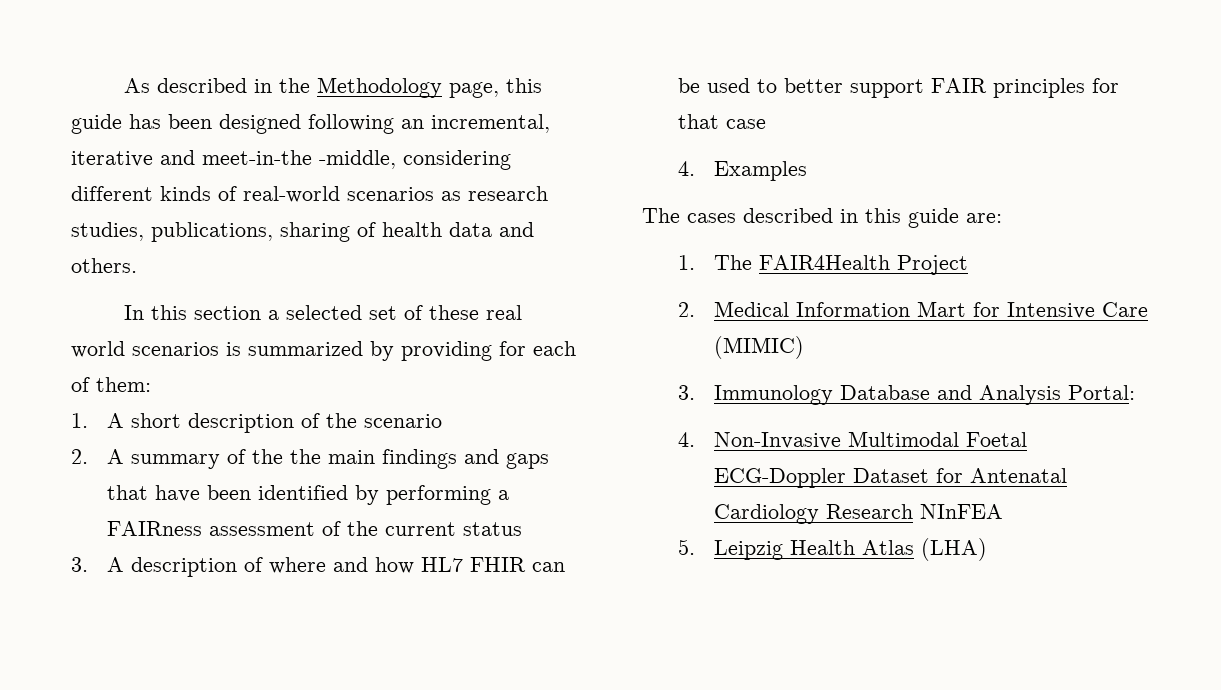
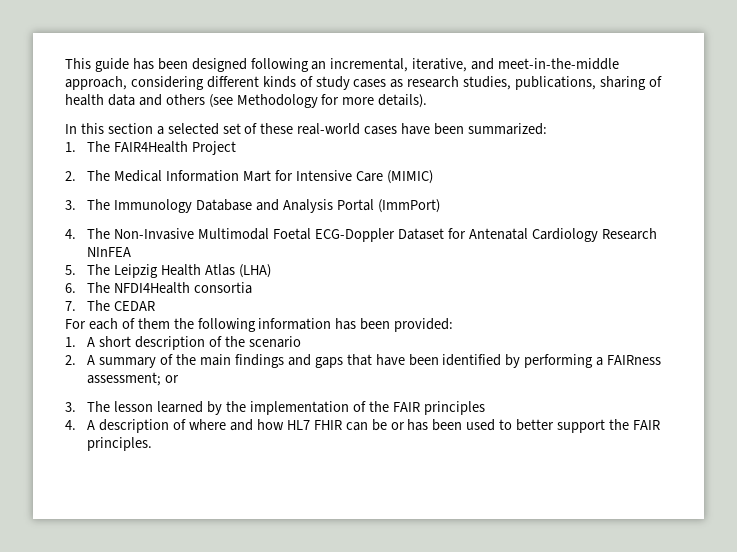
- As described in the Methodology page, this guide has been designed following an incremental, iterative and meet-in-the -middle, considering different kinds of real-world scenarios as research studies, publications, sharing of health data and others.
+ This guide has been designed following an incremental, iterative, and meet-in-the-middle approach, considering different kinds of study cases as research studies, publications, sharing of health data and others (see Methodology for more details).
- In this section a selected set of these real world scenarios is summarized by providing for each of them:
+ In this section a selected set of these real-world cases have been summarized:
+ 1. The FAIR4Health Project
+ 2. The Medical Information Mart for Intensive Care (MIMIC)
+ 3. The Immunology Database and Analysis Portal (ImmPort)
+ 4. The Non-Invasive Multimodal Foetal ECG-Doppler Dataset for Antenatal Cardiology Research NInFEA
+ 5. The Leipzig Health Atlas (LHA)
+ 6. The NFDI4Health consortia
+ 7. The CEDAR
+ For each of them the following information has been provided:
- 2. A summary of the the main findings and gaps that have been identified by performing a FAIRness assessment of the current status
- 3. A description of where and how HL7 FHIR can be used to better support FAIR principles for that case
- 4. Examples
- The cases described in this guide are:
- 1. The FAIR4Health Project
- 2. Medical Information Mart for Intensive Care (MIMIC)
- 3. Immunology Database and Analysis Portal:
- 4. Non-Invasive Multimodal Foetal ECG-Doppler Dataset for Antenatal Cardiology Research NInFEA
- 5. Leipzig Health Atlas (LHA)
+ 2. A summary of the main findings and gaps that have been identified by performing a FAIRness assessment; or
+ 3. The lesson learned by the implementation of the FAIR principles
+ 4. A description of where and how HL7 FHIR can be or has been used to better support the FAIR principles.

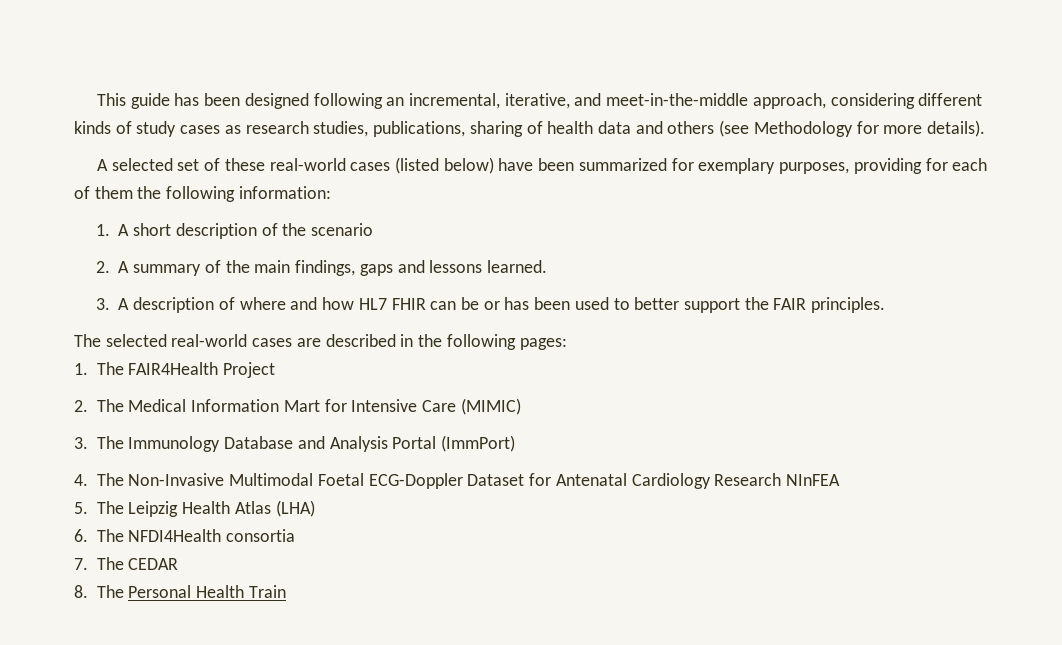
- In this section a selected set of these real-world cases have been summarized:
+ A selected set of these real-world cases (listed below) have been summarized for exemplary purposes, providing for each of them the following information:
+ 1. A short description of the scenario
+ 2. A summary of the main findings, gaps and lessons learned.
+ 3. A description of where and how HL7 FHIR can be or has been used to better support the FAIR principles.
+ The selected real-world cases are described in the following pages:
- For each of them the following information has been provided:
- 1. A short description of the scenario
- 2. A summary of the main findings and gaps that have been identified by performing a FAIRness assessment; or
- 3. The lesson learned by the implementation of the FAIR principles
- 4. A description of where and how HL7 FHIR can be or has been used to better support the FAIR principles.
+ 8. The Personal Health Train

